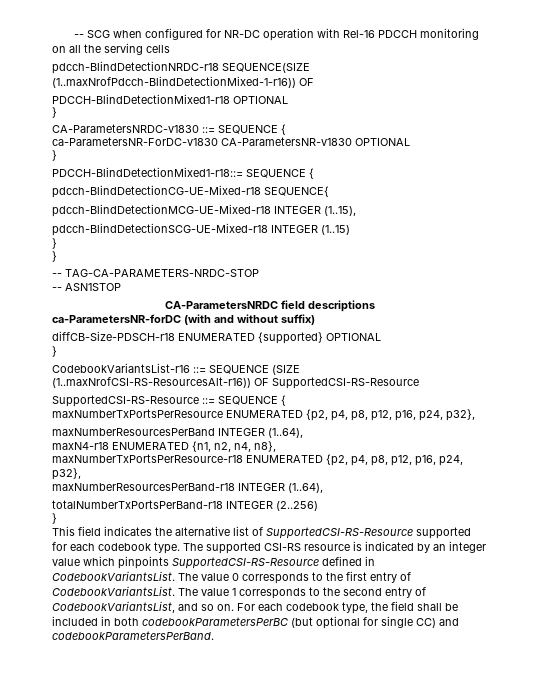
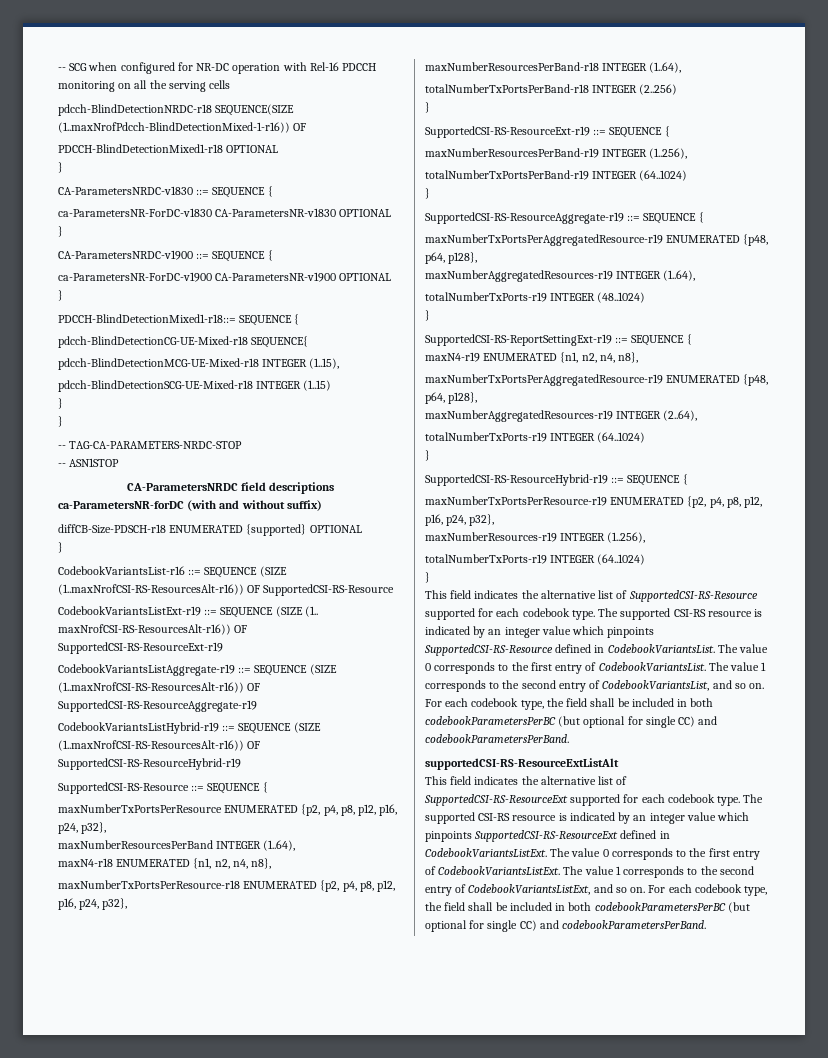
+ CA-ParametersNRDC-v1900 ::= SEQUENCE {
+ ca-ParametersNR-ForDC-v1900 CA-ParametersNR-v1900 OPTIONAL
+ }
+ CodebookVariantsListExt-r19 ::= SEQUENCE (SIZE (1.. maxNrofCSI-RS-ResourcesAlt-r16)) OF SupportedCSI-RS-ResourceExt-r19
+ CodebookVariantsListAggregate-r19 ::= SEQUENCE (SIZE (1..maxNrofCSI-RS-ResourcesAlt-r16)) OF SupportedCSI-RS-ResourceAggregate-r19
+ CodebookVariantsListHybrid-r19 ::= SEQUENCE (SIZE (1..maxNrofCSI-RS-ResourcesAlt-r16)) OF SupportedCSI-RS-ResourceHybrid-r19
+ SupportedCSI-RS-ResourceExt-r19 ::= SEQUENCE {
+ maxNumberResourcesPerBand-r19 INTEGER (1..256),
+ totalNumberTxPortsPerBand-r19 INTEGER (64..1024)
+ }
+ SupportedCSI-RS-ResourceAggregate-r19 ::= SEQUENCE {
+ maxNumberTxPortsPerAggregatedResource-r19 ENUMERATED {p48, p64, p128},
+ maxNumberAggregatedResources-r19 INTEGER (1..64),
+ totalNumberTxPorts-r19 INTEGER (48..1024)
+ }
+ SupportedCSI-RS-ReportSettingExt-r19 ::= SEQUENCE {
+ maxN4-r19 ENUMERATED {n1, n2, n4, n8},
+ maxNumberTxPortsPerAggregatedResource-r19 ENUMERATED {p48, p64, p128},
+ maxNumberAggregatedResources-r19 INTEGER (2..64),
+ totalNumberTxPorts-r19 INTEGER (64..1024)
+ }
+ SupportedCSI-RS-ResourceHybrid-r19 ::= SEQUENCE {
+ maxNumberTxPortsPerResource-r19 ENUMERATED {p2, p4, p8, p12, p16, p24, p32},
+ maxNumberResources-r19 INTEGER (1..256),
+ totalNumberTxPorts-r19 INTEGER (64..1024)
+ }
+ supportedCSI-RS-ResourceExtListAlt
+ This field indicates the alternative list of SupportedCSI-RS-ResourceExt supported for each codebook type. The supported CSI-RS resource is indicated by an integer value which pinpoints SupportedCSI-RS-ResourceExt defined in CodebookVariantsListExt. The value 0 corresponds to the first entry of CodebookVariantsListExt. The value 1 corresponds to the second entry of CodebookVariantsListExt, and so on. For each codebook type, the field shall be included in both codebookParametersPerBC (but optional for single CC) and codebookParametersPerBand.

